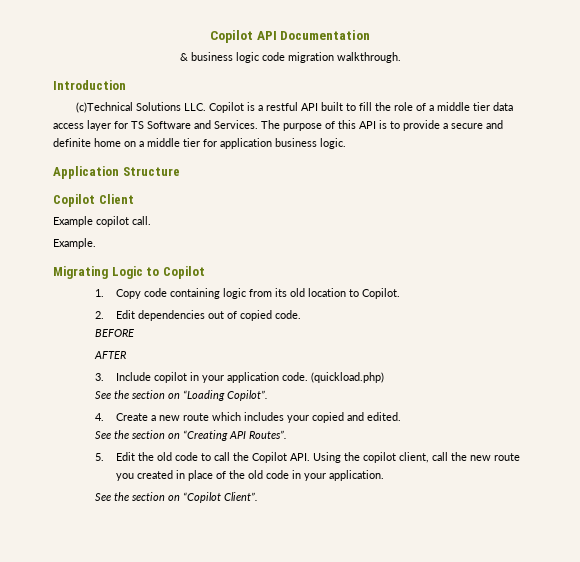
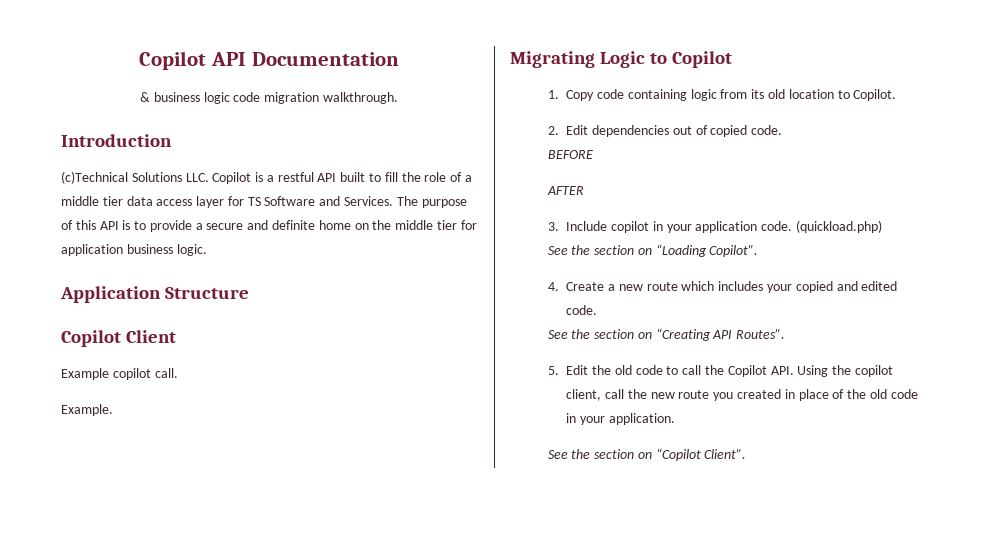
- The purpose of this API is to provide a secure and definite home on a middle tier for application business logic.
+ The purpose of this API is to provide a secure and definite home on the middle tier for application business logic.
- 4. Create a new route which includes your copied and edited.
+ 4. Create a new route which includes your copied and edited code.

